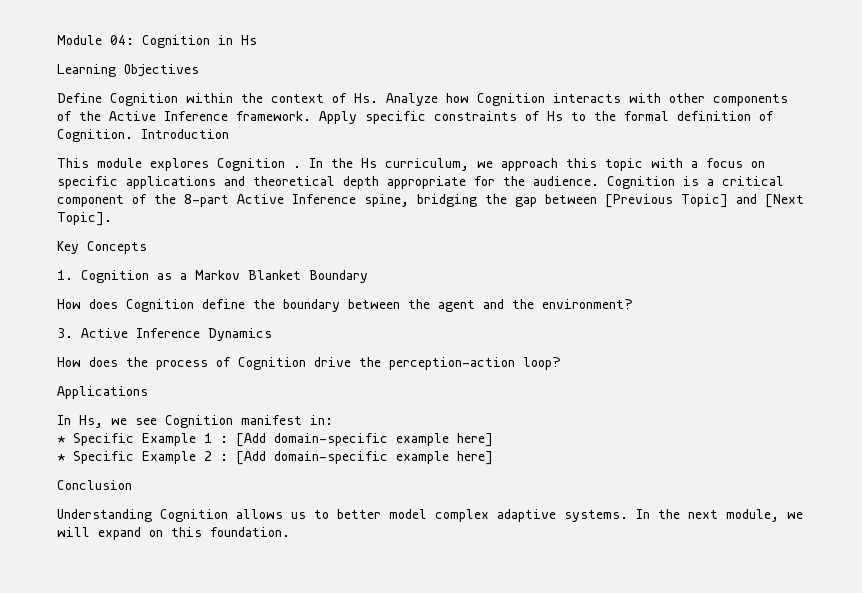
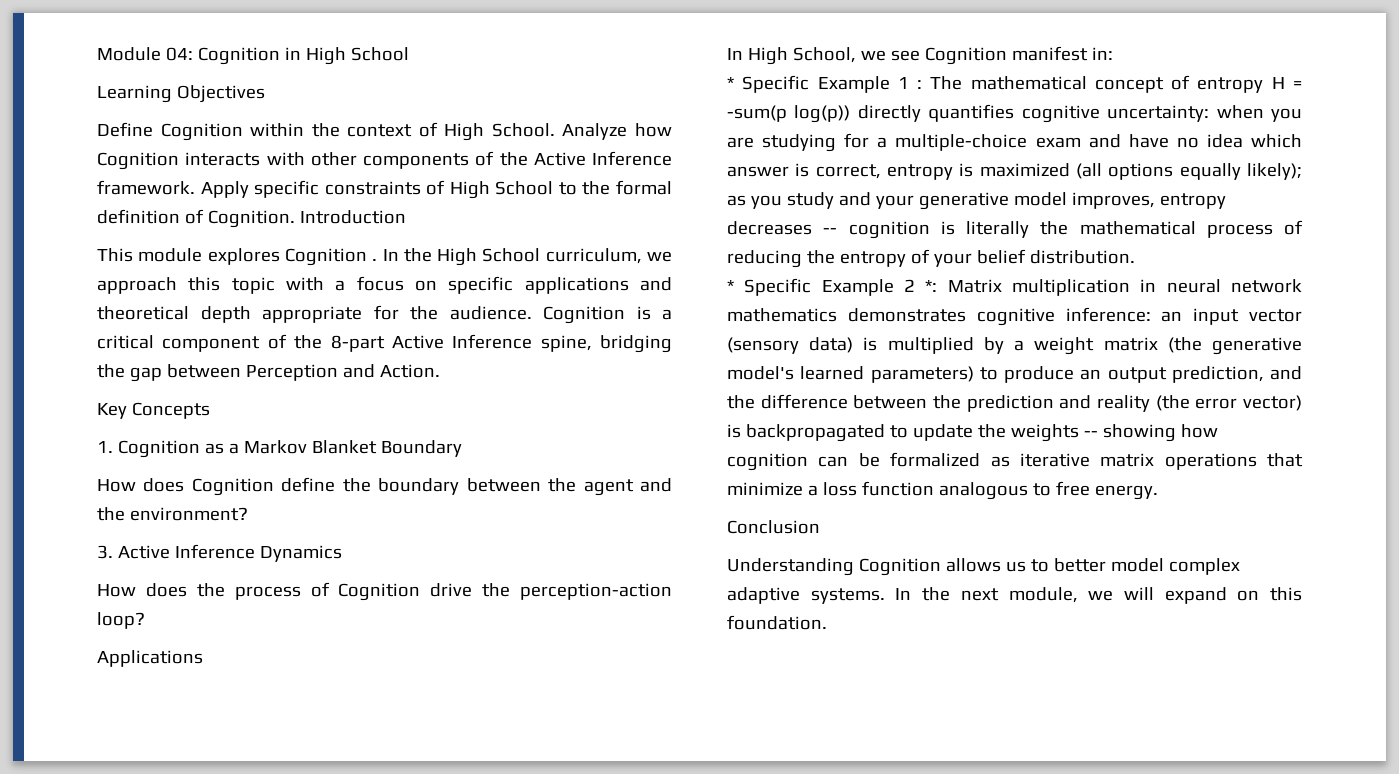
- Module 04: Cognition in Hs
+ Module 04: Cognition in High School
- Define Cognition within the context of Hs. Analyze how Cognition interacts with other components of the Active Inference framework.
+ Define Cognition within the context of High School. Analyze how Cognition interacts with other components of the Active Inference framework.
- Apply specific constraints of Hs to the formal definition of Cognition.
+ Apply specific constraints of High School to the formal definition of Cognition.
- In the Hs curriculum, we approach this topic with a focus on specific applications and theoretical depth appropriate for the audience.
+ In the High School curriculum, we approach this topic with a focus on specific applications and theoretical depth appropriate for the audience.
- Cognition is a critical component of the 8-part Active Inference spine, bridging the gap between [Previous Topic] and [Next Topic].
+ Cognition is a critical component of the 8-part Active Inference spine, bridging the gap between Perception and Action.
- In Hs, we see Cognition manifest in:
+ In High School, we see Cognition manifest in:
- * Specific Example 1 : [Add domain-specific example here]
- * Specific Example 2 : [Add domain-specific example here]
+ * Specific Example 1 : The mathematical concept of entropy H = -sum(p log(p)) directly quantifies cognitive uncertainty: when you are studying for a multiple-choice exam and have no idea which answer is correct, entropy is maximized (all options equally likely); as you study and your generative model improves, entropy decreases -- cognition is literally the mathematical process of reducing the entropy of your belief distribution.
+ * Specific Example 2 *: Matrix multiplication in neural network mathematics demonstrates cognitive inference: an input vector (sensory data) is multiplied by a weight matrix (the generative model's learned parameters) to produce an output prediction, and the difference between the prediction and reality (the error vector) is backpropagated to update the weights -- showing how cognition can be formalized as iterative matrix operations that minimize a loss function analogous to free energy.

